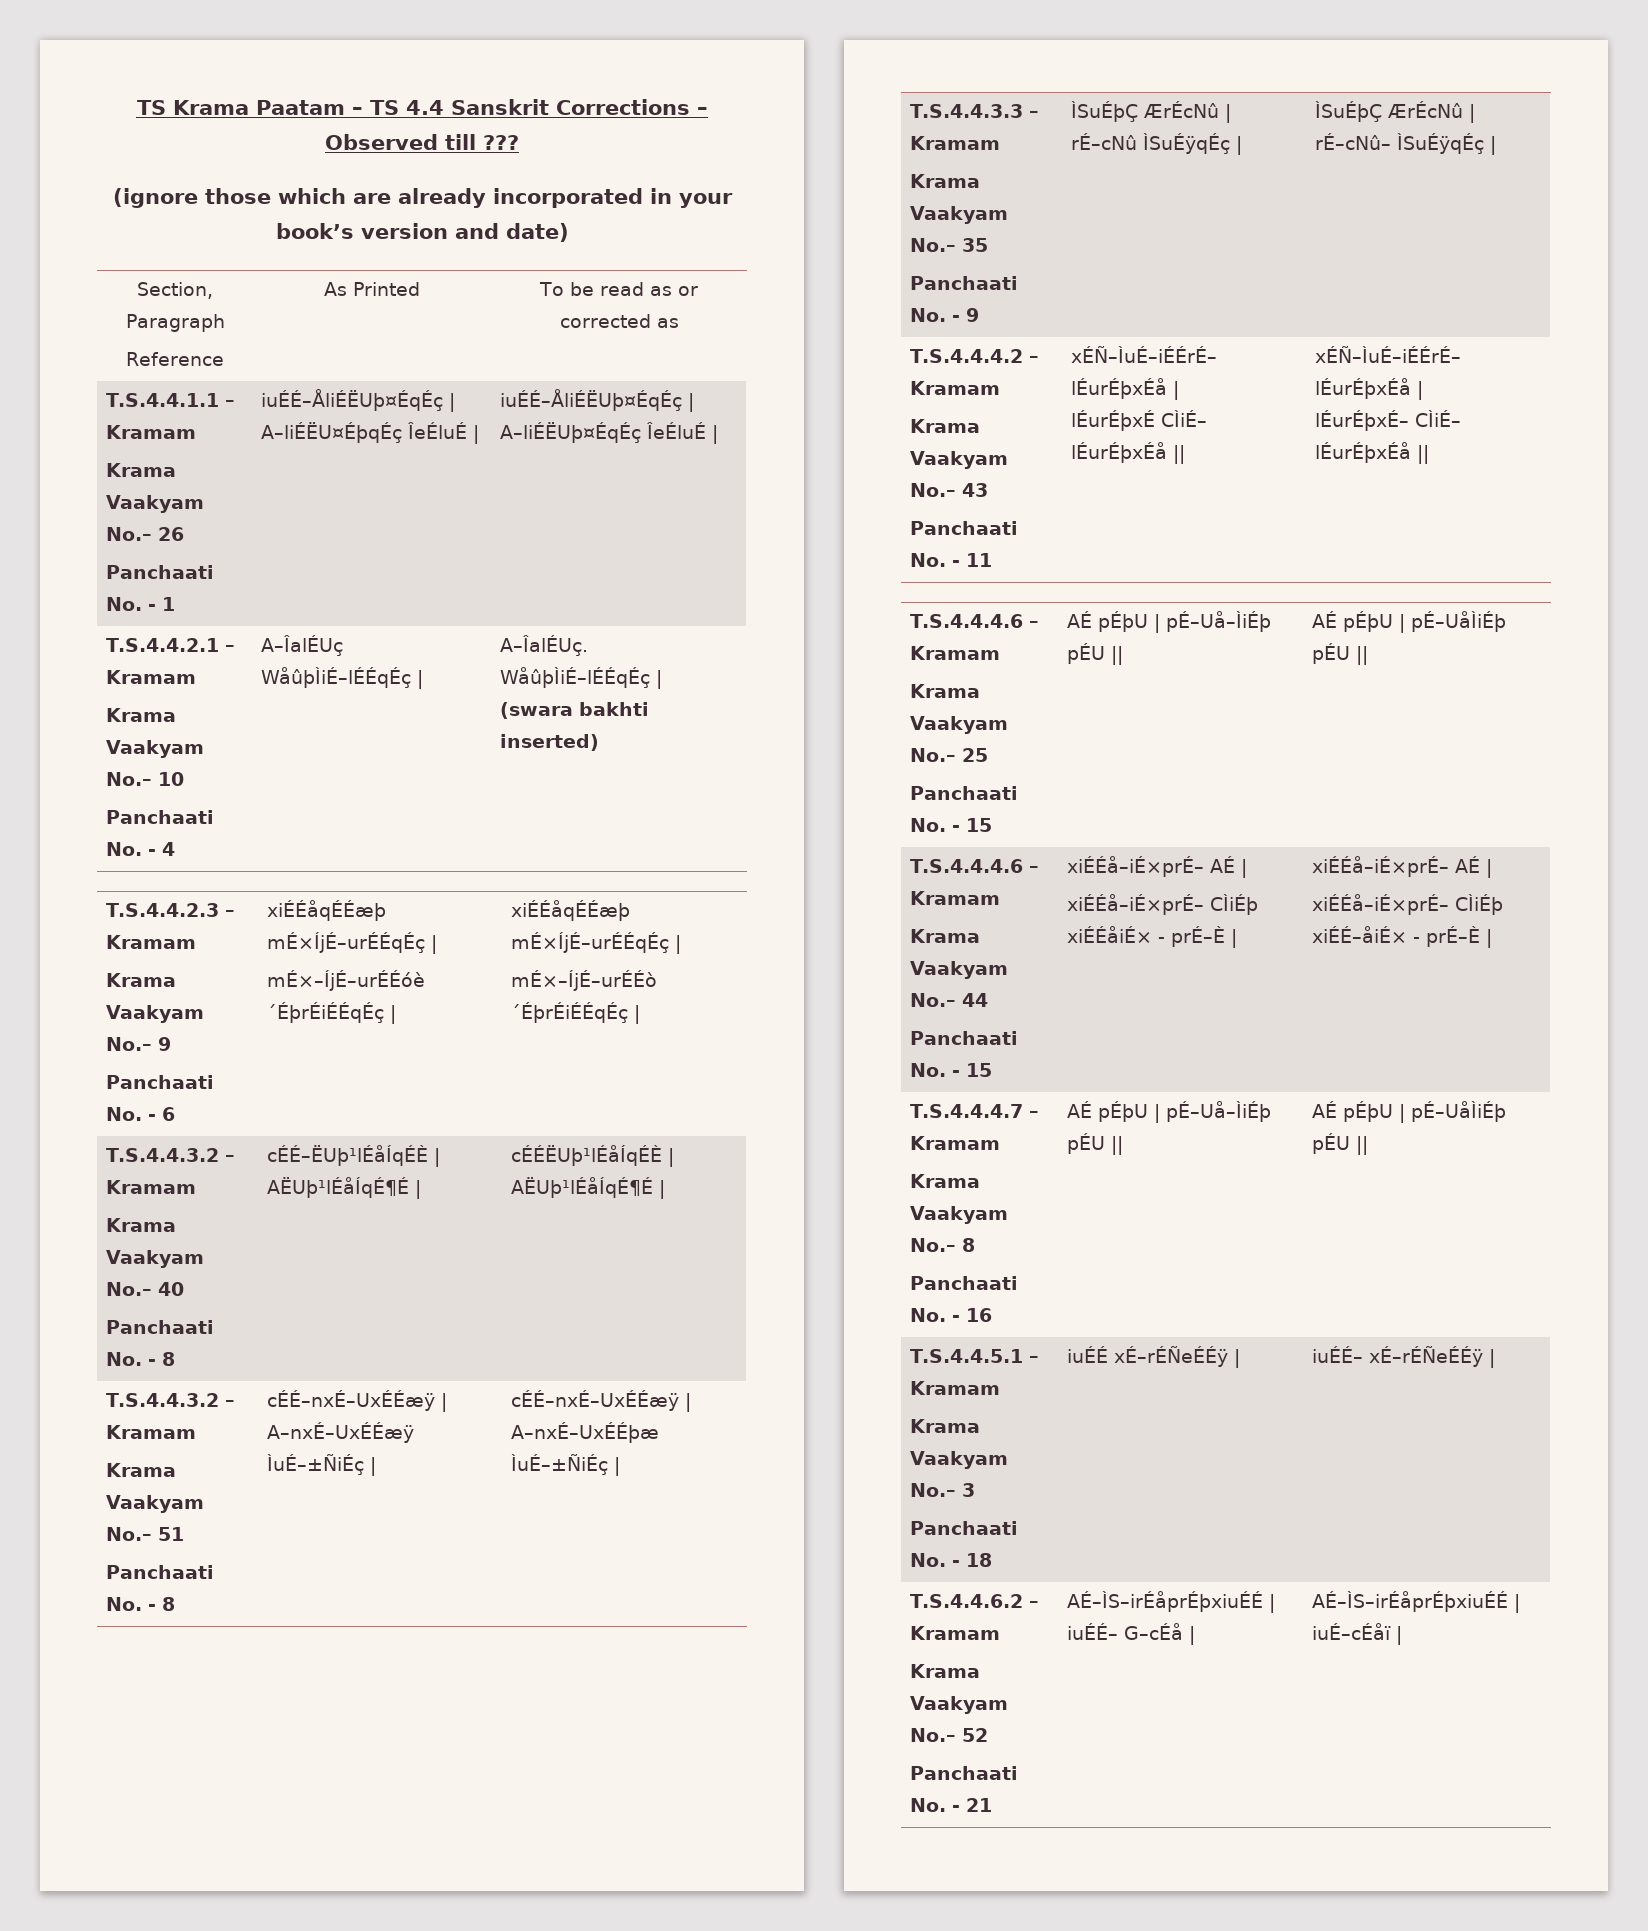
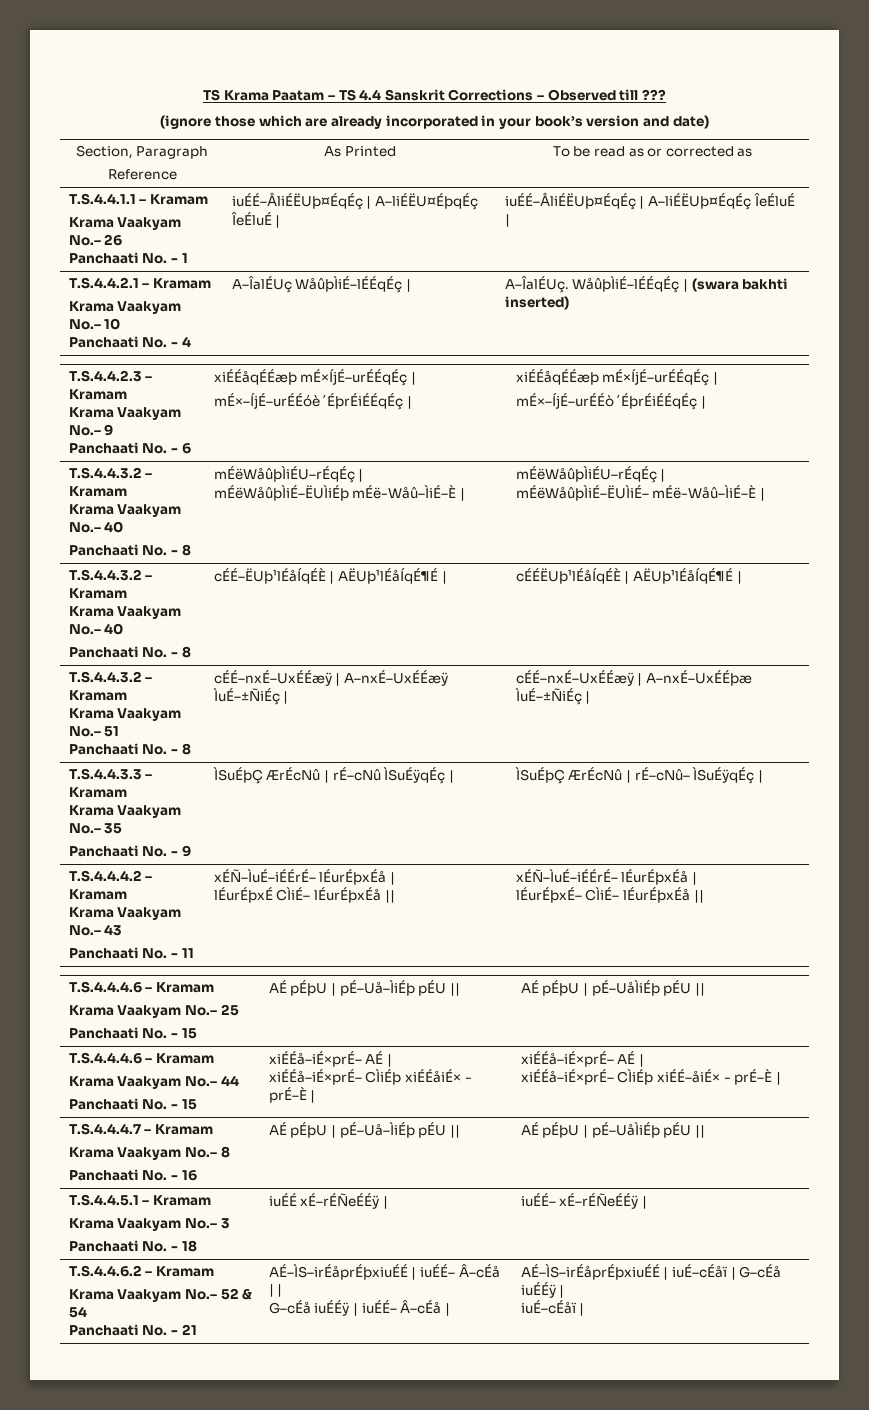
  T.S.4.4.2.3 – Kramam
  Krama Vaakyam No.– 9
  Panchaati No. - 6 | xiÉÉåqÉÉæþ mÉ×ÍjÉ–urÉÉqÉç |
  mÉ×–ÍjÉ–urÉÉóè ´ÉþrÉiÉÉqÉç | | xiÉÉåqÉÉæþ mÉ×ÍjÉ–urÉÉqÉç |
  mÉ×–ÍjÉ–urÉÉò ´ÉþrÉiÉÉqÉç |
+ T.S.4.4.3.2 – Kramam
+ Krama Vaakyam No.– 40
+ Panchaati No. - 8 | mÉëWåûþÌiÉU–rÉqÉç | mÉëWåûþÌiÉ–ËUÌiÉþ mÉë-Wåû–ÌiÉ–È | | mÉëWåûþÌiÉU–rÉqÉç | mÉëWåûþÌiÉ–ËUÌiÉ– mÉë-Wåû–ÌiÉ–È |
  T.S.4.4.6.2 – Kramam
- Krama Vaakyam No.– 52
- Panchaati No. - 21 | AÉ–ÌS–irÉåprÉþxiuÉÉ | iuÉÉ– G–cÉå | | AÉ–ÌS–irÉåprÉþxiuÉÉ | iuÉ–cÉåï |
+ Krama Vaakyam No.– 52 & 54
+ Panchaati No. - 21 | AÉ–ÌS–irÉåprÉþxiuÉÉ | iuÉÉ– Â–cÉå | |
+ G–cÉå iuÉÉÿ | iuÉÉ– Â–cÉå | | AÉ–ÌS–irÉåprÉþxiuÉÉ | iuÉ–cÉåï | G–cÉå iuÉÉÿ |
+ iuÉ–cÉåï |

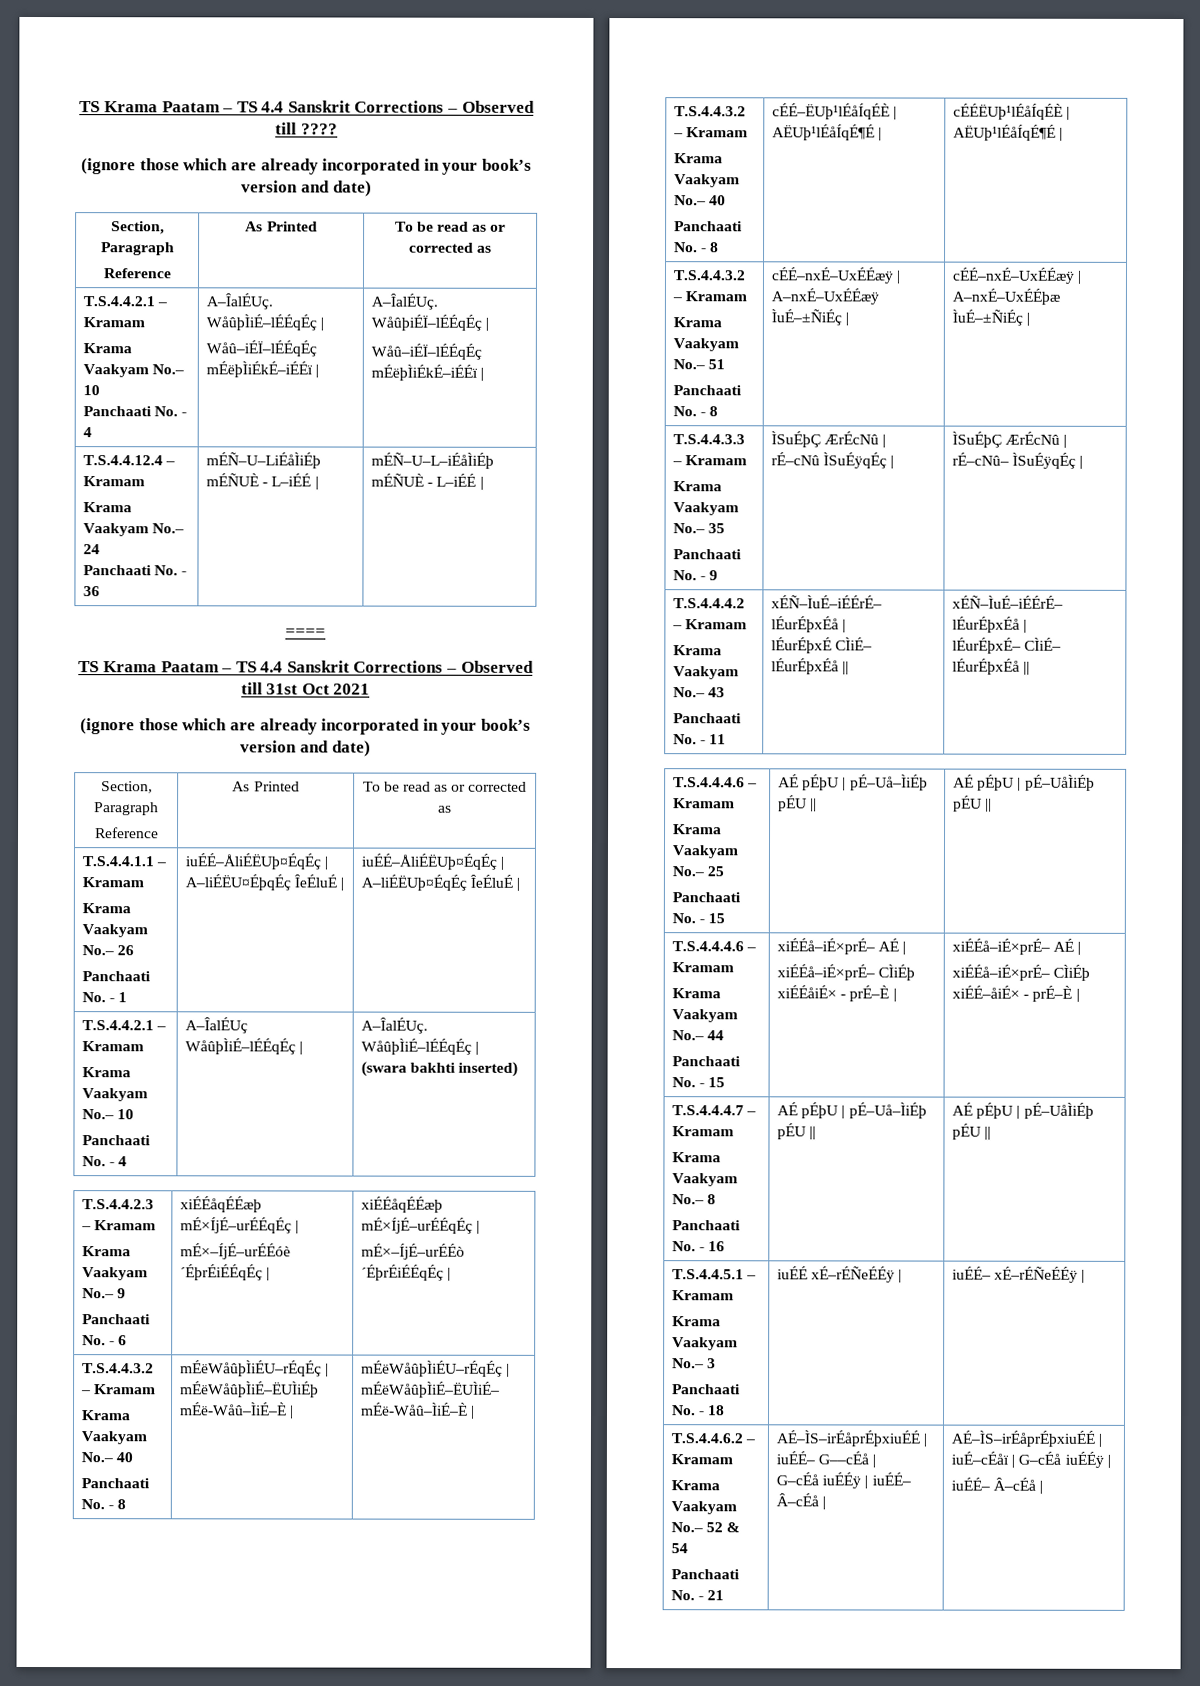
- TS Krama Paatam – TS 4.4 Sanskrit Corrections – Observed till ???
+ TS Krama Paatam – TS 4.4 Sanskrit Corrections – Observed till ????
+ (ignore those which are already incorporated in your book’s version and date)
+ Section, Paragraph
+ Reference | As Printed | To be read as or corrected as
+ T.S.4.4.2.1 – Kramam
+ Krama Vaakyam No.– 10
+ Panchaati No. - 4 | A–ÎalÉUç. WåûþÌiÉ–lÉÉqÉç |
+ Wåû–iÉÏ–lÉÉqÉç mÉëþÌiÉkÉ–iÉÉï | | A–ÎalÉUç. WåûþiÉÏ–lÉÉqÉç |
+ Wåû–iÉÏ–lÉÉqÉç mÉëþÌiÉkÉ–iÉÉï |
+ T.S.4.4.12.4 – Kramam
+ Krama Vaakyam No.– 24
+ Panchaati No. - 36 | mÉÑ–U–LiÉåÌiÉþ mÉÑUÈ - L–iÉÉ | | mÉÑ–U–L–iÉåÌiÉþ mÉÑUÈ - L–iÉÉ |
+ ====
+ TS Krama Paatam – TS 4.4 Sanskrit Corrections – Observed till 31st Oct 2021
  T.S.4.4.6.2 – Kramam
  Krama Vaakyam No.– 52 & 54
- Panchaati No. - 21 | AÉ–ÌS–irÉåprÉþxiuÉÉ | iuÉÉ– Â–cÉå | |
+ Panchaati No. - 21 | AÉ–ÌS–irÉåprÉþxiuÉÉ | iuÉÉ– G––cÉå |
  G–cÉå iuÉÉÿ | iuÉÉ– Â–cÉå | | AÉ–ÌS–irÉåprÉþxiuÉÉ | iuÉ–cÉåï | G–cÉå iuÉÉÿ |
- iuÉ–cÉåï |
+ iuÉÉ– Â–cÉå |

